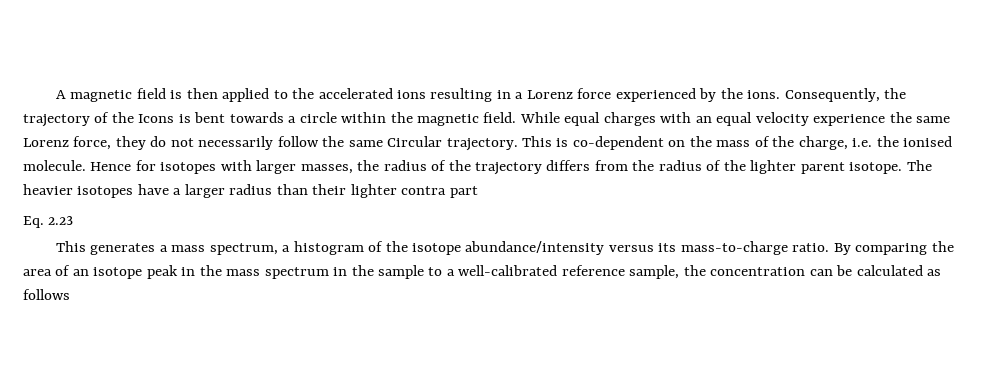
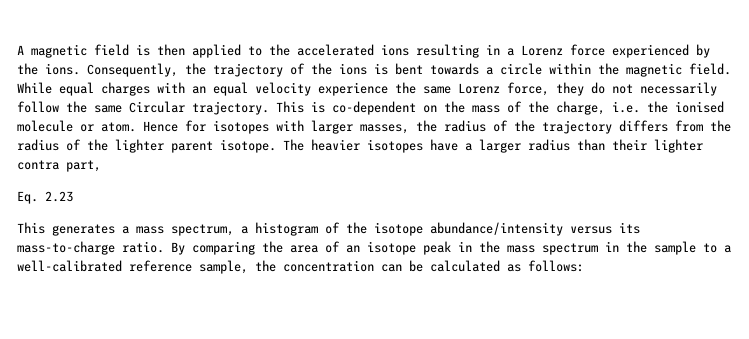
- Consequently, the trajectory of the Icons is bent towards a circle within the magnetic field.
+ Consequently, the trajectory of the ions is bent towards a circle within the magnetic field.
- This is co-dependent on the mass of the charge, i.e. the ionised molecule.
+ This is co-dependent on the mass of the charge, i.e. the ionised molecule or atom.
- The heavier isotopes have a larger radius than their lighter contra part
+ The heavier isotopes have a larger radius than their lighter contra part,
- By comparing the area of an isotope peak in the mass spectrum in the sample to a well-calibrated reference sample, the concentration can be calculated as follows
+ By comparing the area of an isotope peak in the mass spectrum in the sample to a well-calibrated reference sample, the concentration can be calculated as follows:

